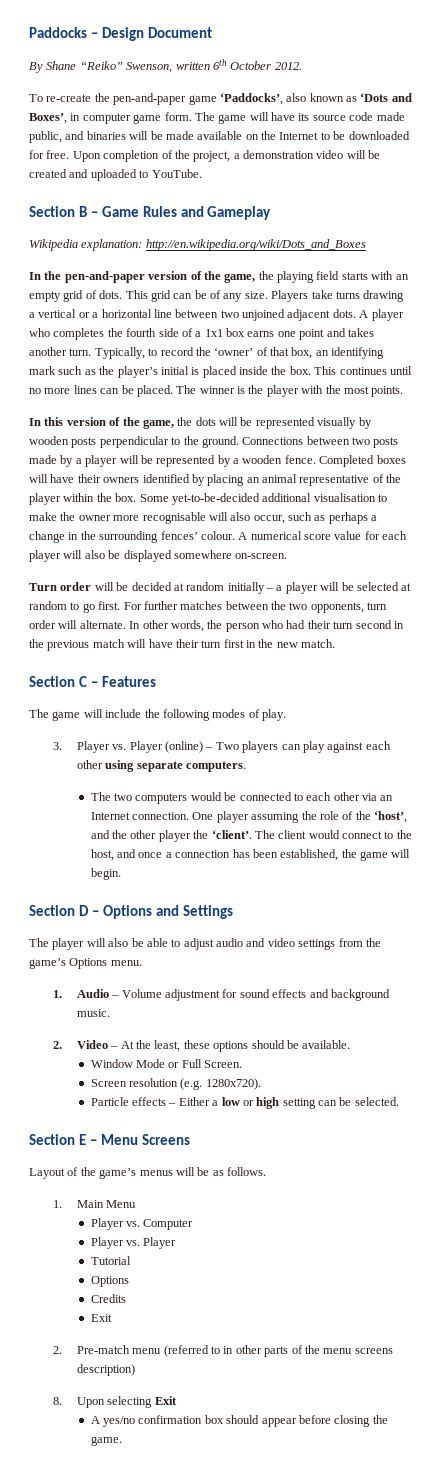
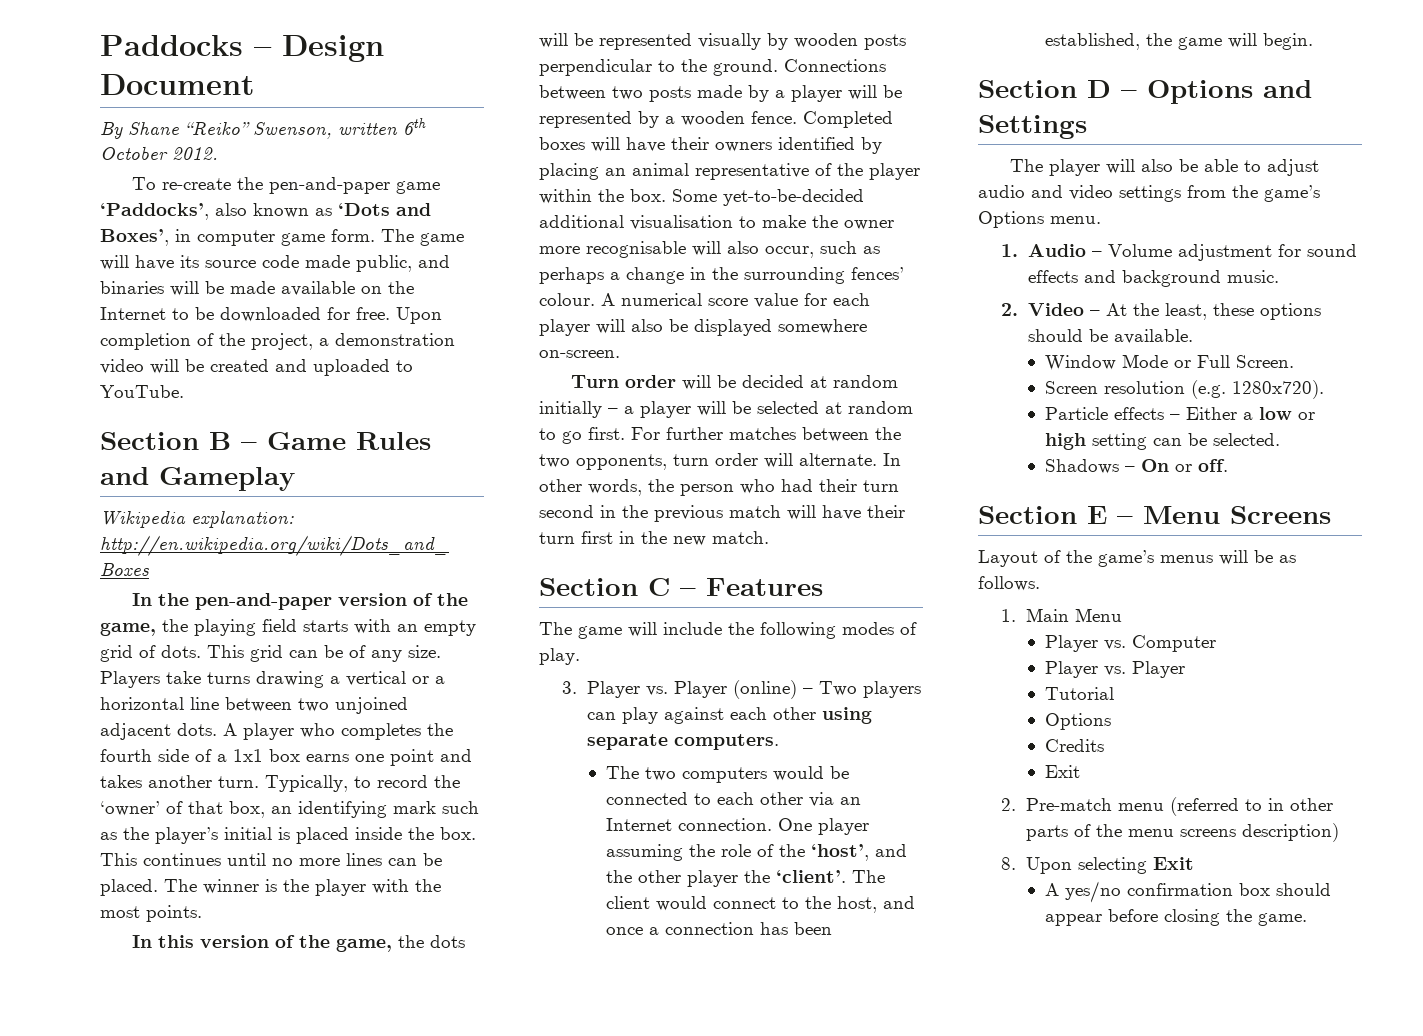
+ Shadows – On or off.

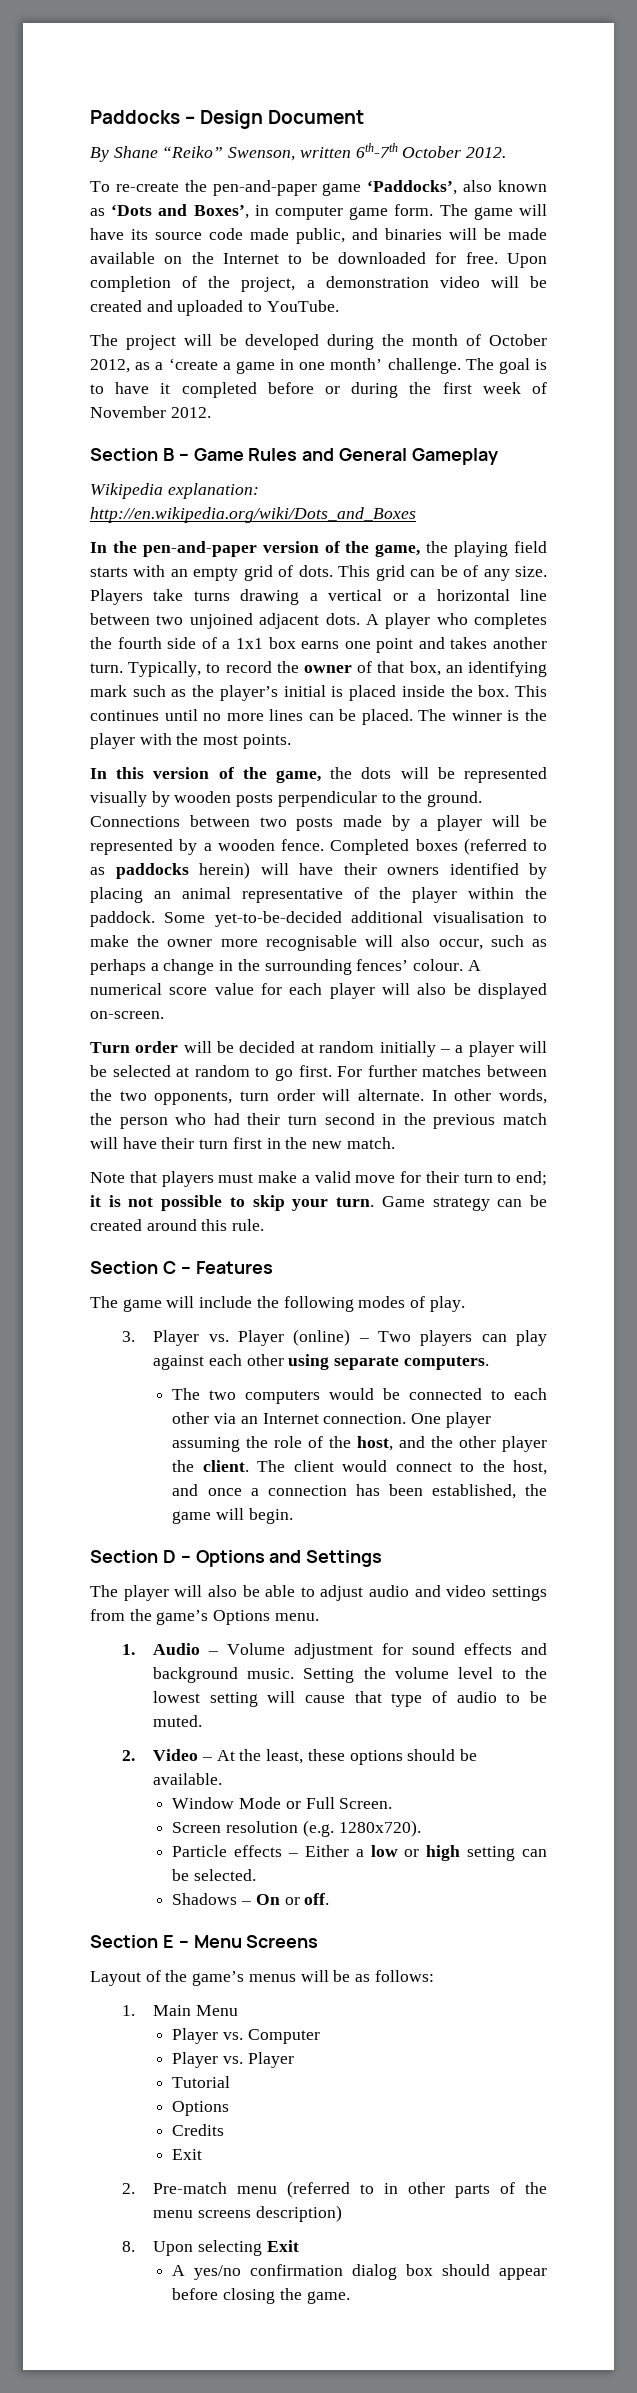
- By Shane “Reiko” Swenson, written 6th October 2012.
+ By Shane “Reiko” Swenson, written 6th-7th October 2012.
+ The project will be developed during the month of October 2012, as a ‘create a game in one month’ challenge. The goal is to have it completed before or during the first week of November 2012.
- Section B – Game Rules and Gameplay
+ Section B – Game Rules and General Gameplay
- Typically, to record the ‘owner’ of that box, an identifying mark such as the player’s initial is placed inside the box.
+ Typically, to record the owner of that box, an identifying mark such as the player’s initial is placed inside the box.
- Completed boxes will have their owners identified by placing an animal representative of the player within the box.
+ Completed boxes (referred to as paddocks herein) will have their owners identified by placing an animal representative of the player within the paddock.
- A numerical score value for each player will also be displayed somewhere on-screen.
+ A numerical score value for each player will also be displayed on-screen.
+ Note that players must make a valid move for their turn to end; it is not possible to skip your turn. Game strategy can be created around this rule.
- One player assuming the role of the ‘host’, and the other player the ‘client’.
+ One player assuming the role of the host, and the other player the client.
+ Setting the volume level to the lowest setting will cause that type of audio to be muted.
- Layout of the game’s menus will be as follows.
+ Layout of the game’s menus will be as follows:
- A yes/no confirmation box should appear before closing the game.
+ A yes/no confirmation dialog box should appear before closing the game.

